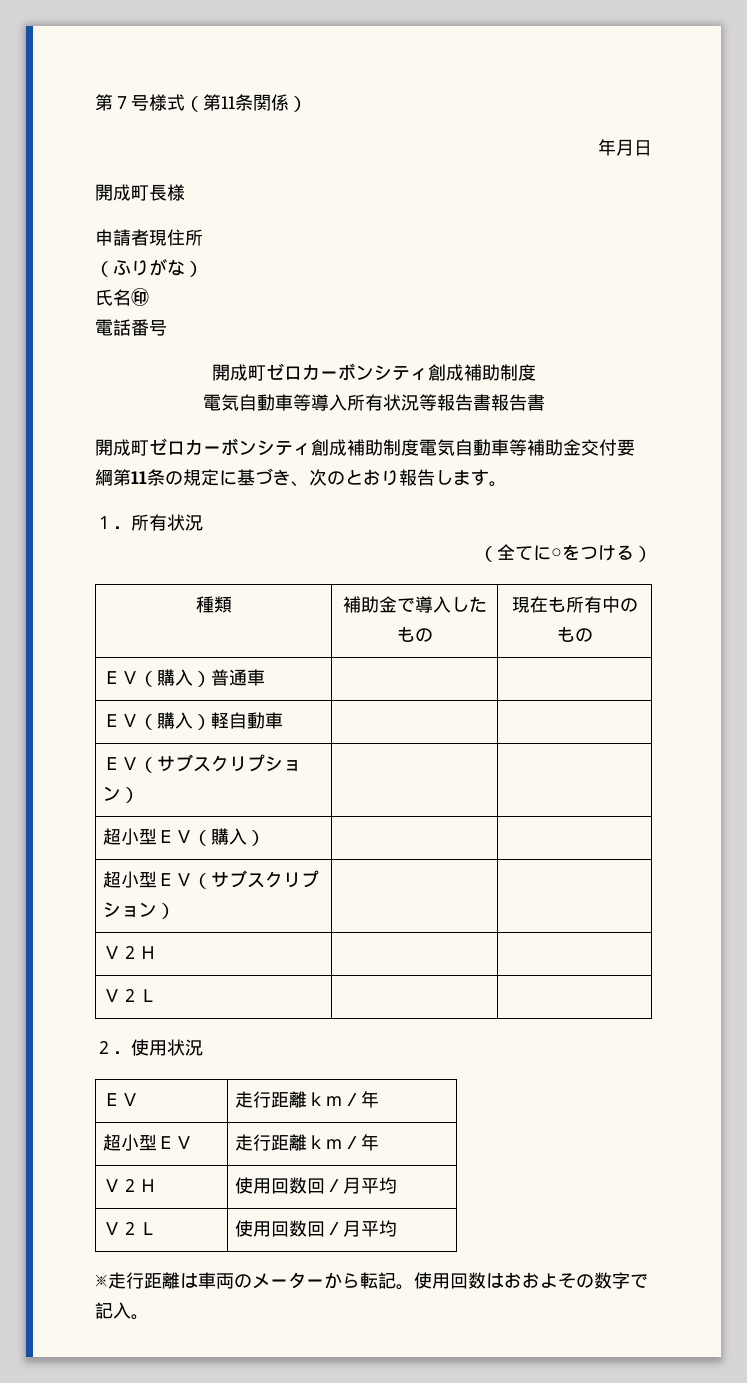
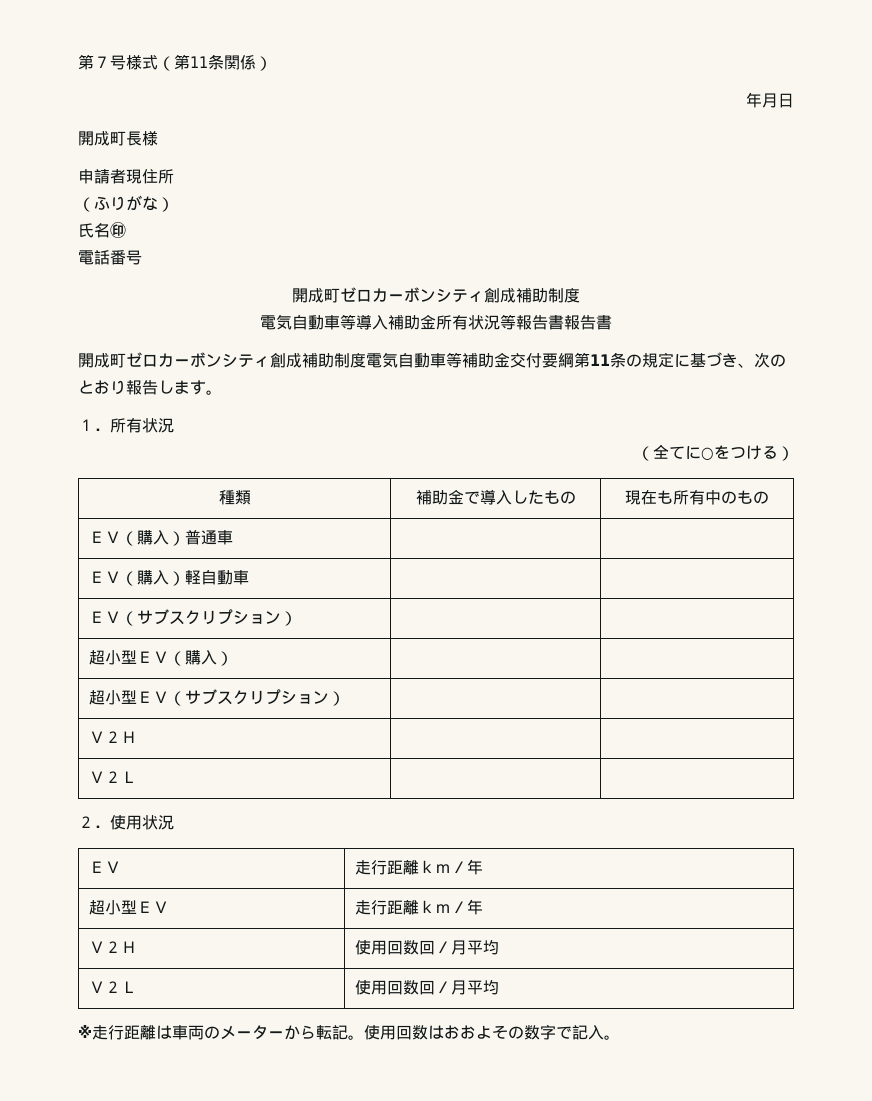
- 電気自動車等導入所有状況等報告書報告書
+ 電気自動車等導入補助金所有状況等報告書報告書

